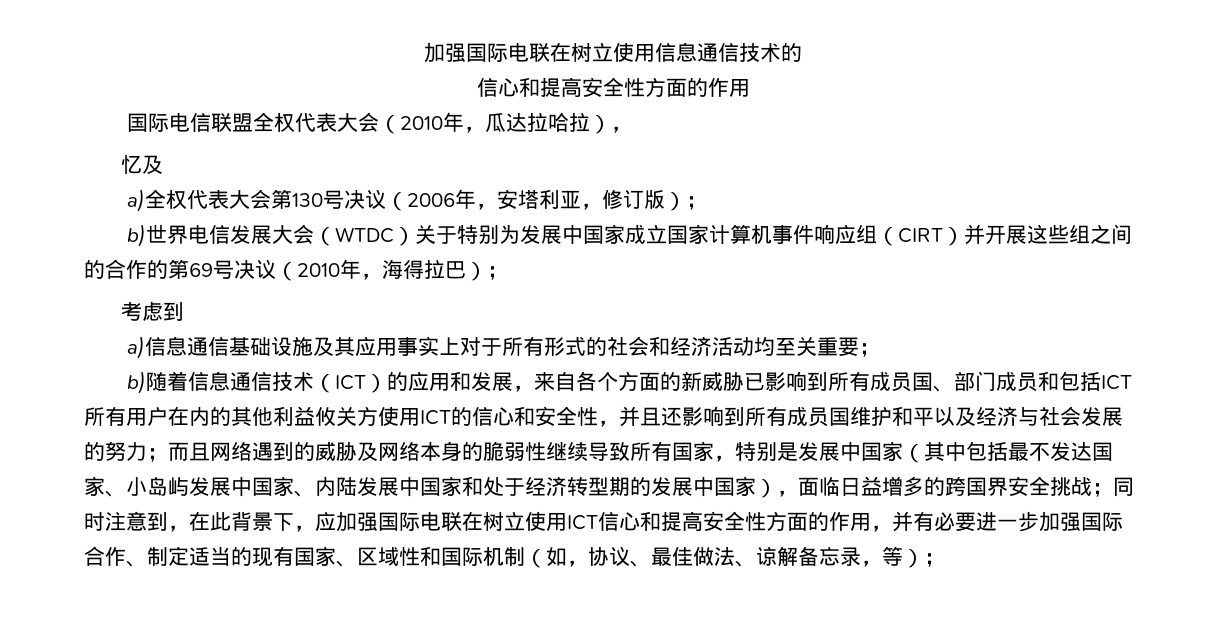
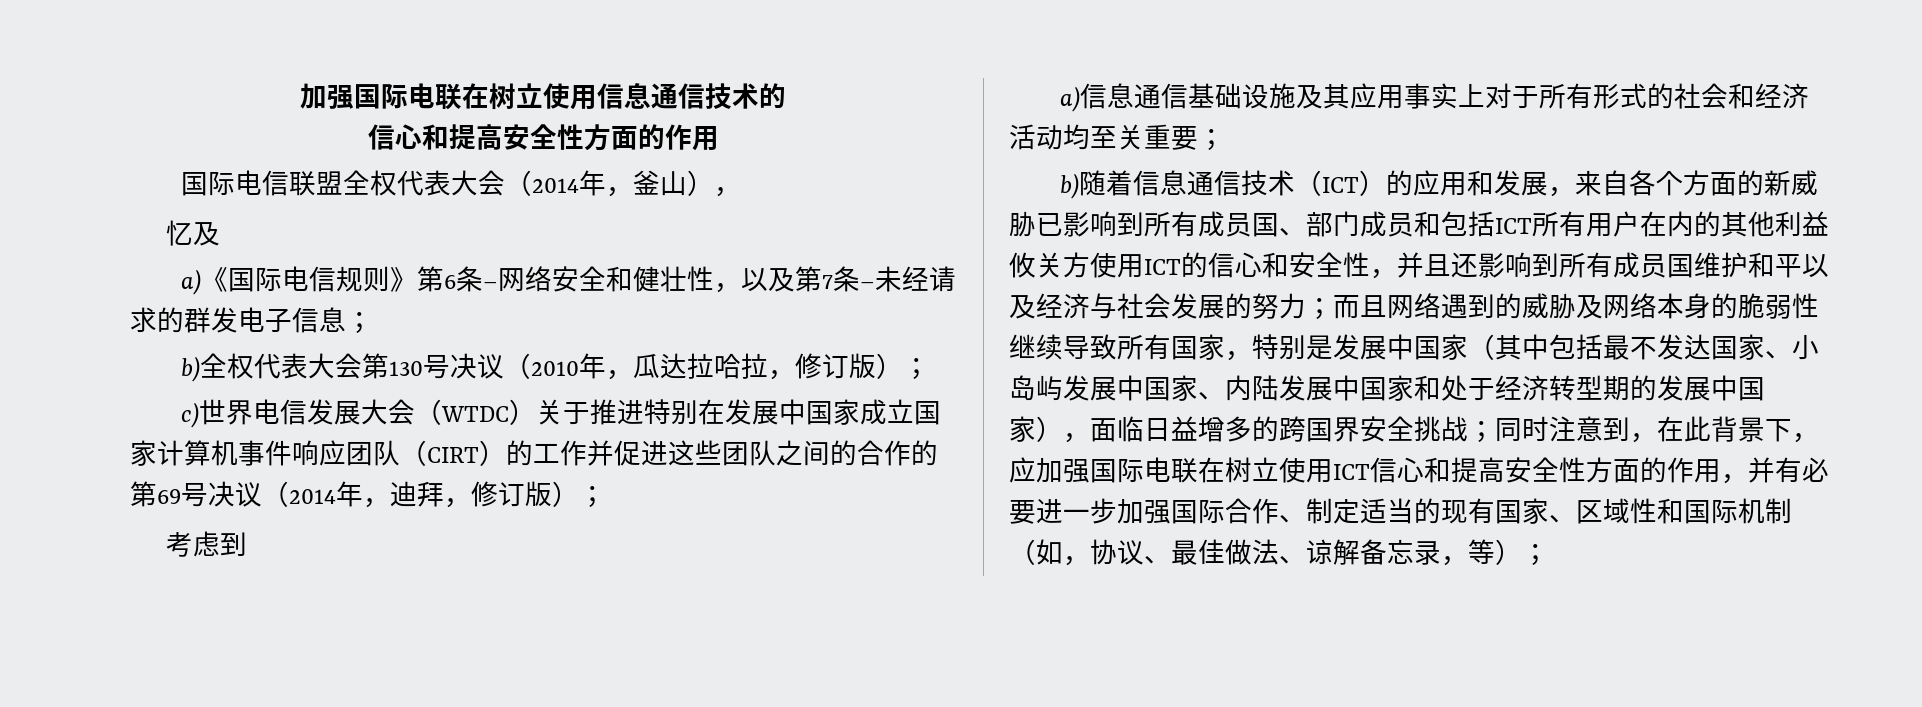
- 国际电信联盟全权代表大会（2010年，瓜达拉哈拉），
+ 国际电信联盟全权代表大会（2014年，釜山），
- a)全权代表大会第130号决议（2006年，安塔利亚，修订版）；
- b)世界电信发展大会（WTDC）关于特别为发展中国家成立国家计算机事件响应组（CIRT）并开展这些组之间的合作的第69号决议（2010年，海得拉巴）；
+ a)《国际电信规则》第6条–网络安全和健壮性，以及第7条–未经请求的群发电子信息；
+ b)全权代表大会第130号决议（2010年，瓜达拉哈拉，修订版）；
+ c)世界电信发展大会（WTDC）关于推进特别在发展中国家成立国家计算机事件响应团队（CIRT）的工作并促进这些团队之间的合作的第69号决议（2014年，迪拜，修订版）；

